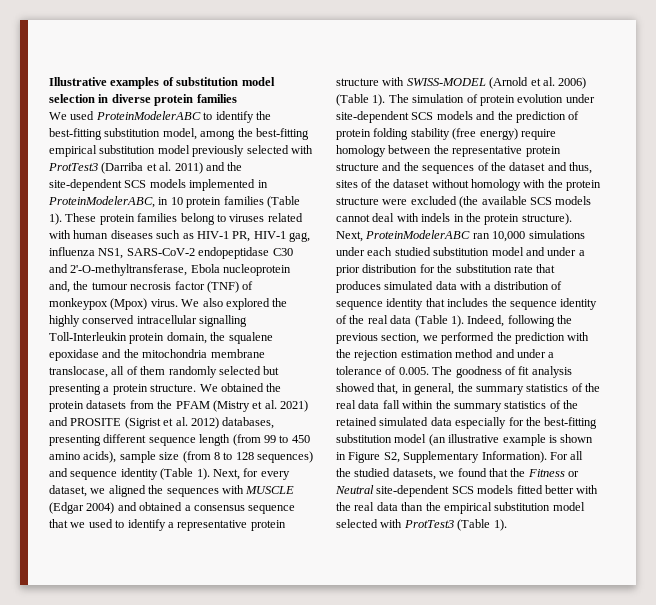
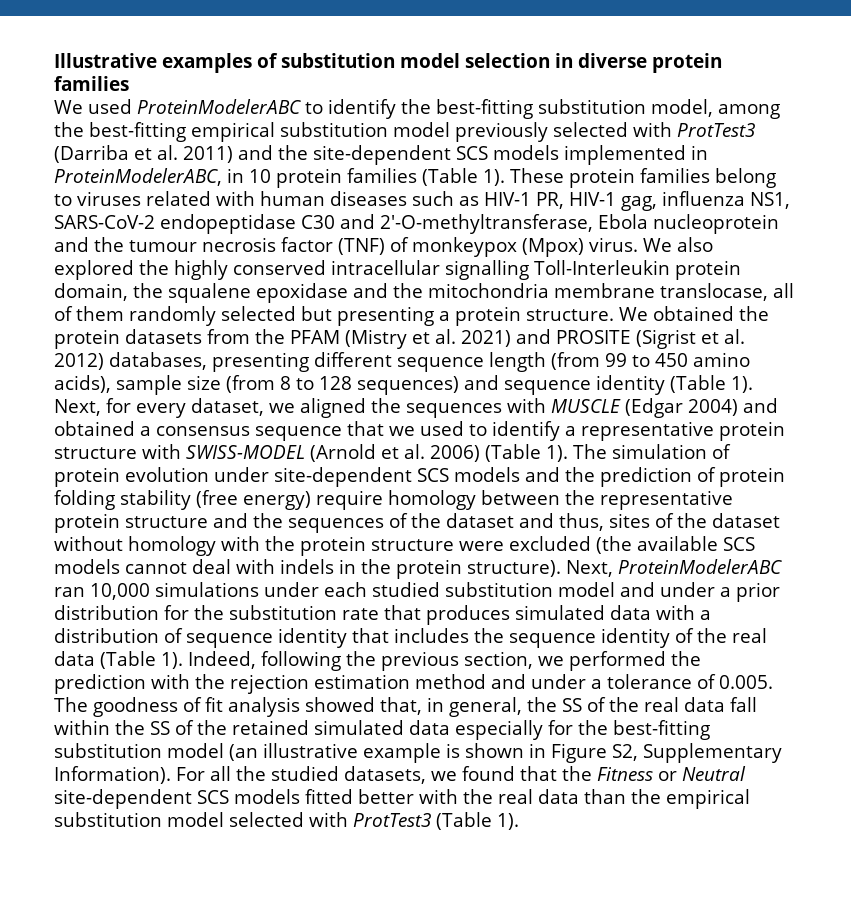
- These protein families belong to viruses related with human diseases such as HIV-1 PR, HIV-1 gag, influenza NS1, SARS-CoV-2 endopeptidase C30 and 2'-O-methyltransferase, Ebola nucleoprotein and, the tumour necrosis factor (TNF) of monkeypox (Mpox) virus.
+ These protein families belong to viruses related with human diseases such as HIV-1 PR, HIV-1 gag, influenza NS1, SARS-CoV-2 endopeptidase C30 and 2'-O-methyltransferase, Ebola nucleoprotein and the tumour necrosis factor (TNF) of monkeypox (Mpox) virus.
- Indeed, following the previous section, we performed the prediction with the rejection estimation method and under a tolerance of 0.005. The goodness of fit analysis showed that, in general, the summary statistics of the real data fall within the summary statistics of the retained simulated data especially for the best-fitting substitution model (an illustrative example is shown in Figure S2, Supplementary Information).
+ Indeed, following the previous section, we performed the prediction with the rejection estimation method and under a tolerance of 0.005. The goodness of fit analysis showed that, in general, the SS of the real data fall within the SS of the retained simulated data especially for the best-fitting substitution model (an illustrative example is shown in Figure S2, Supplementary Information).

